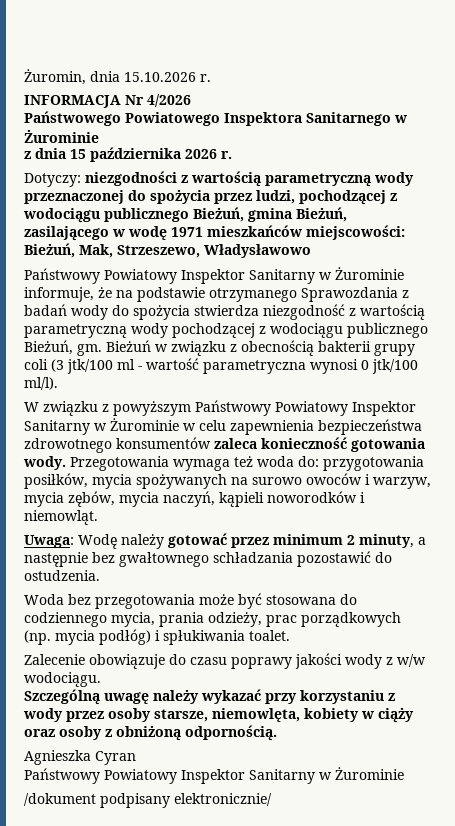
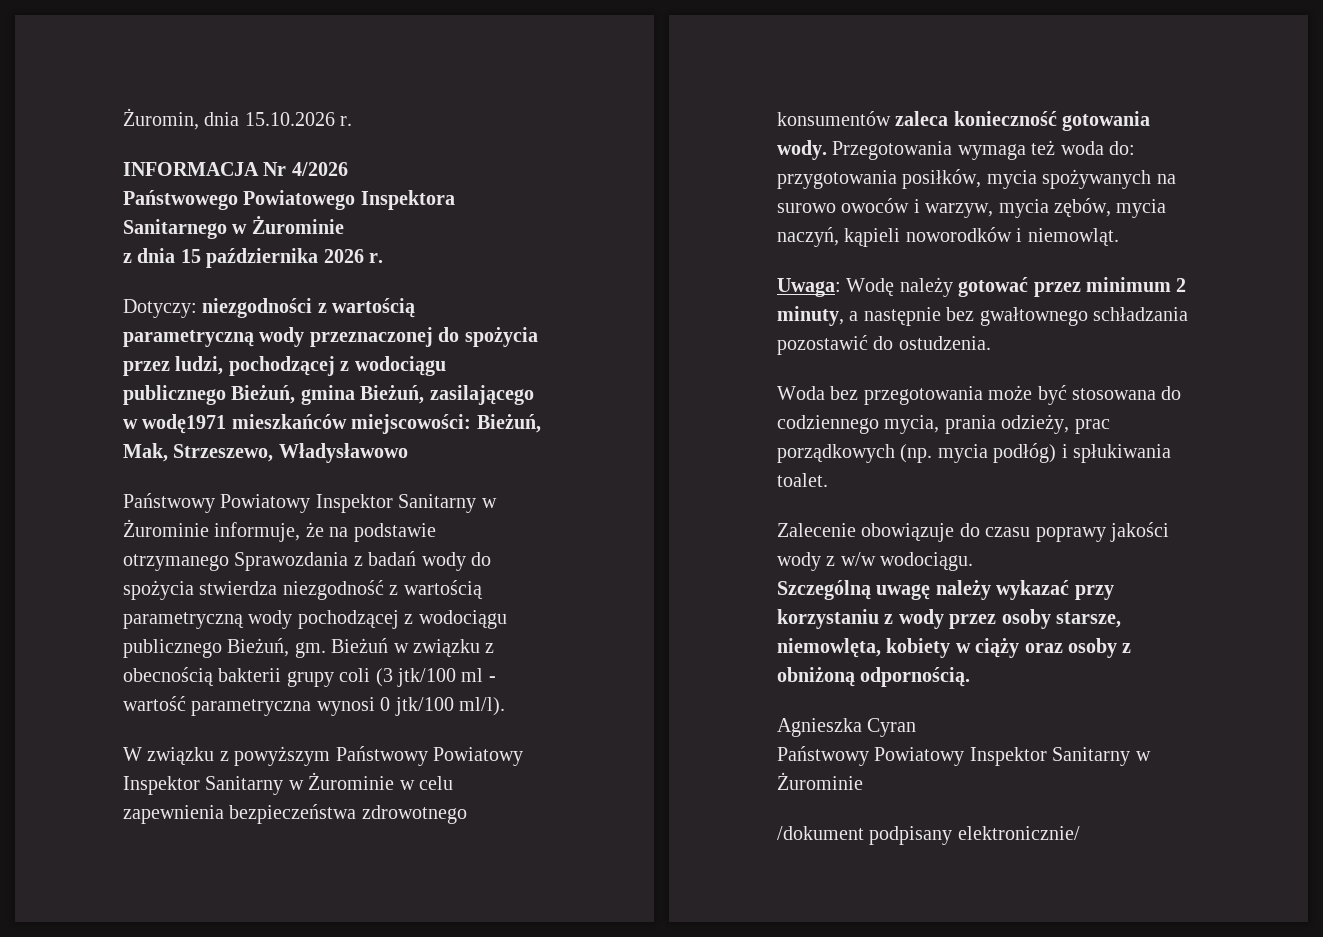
- Dotyczy: niezgodności z wartością parametryczną wody przeznaczonej do spożycia przez ludzi, pochodzącej z wodociągu publicznego Bieżuń, gmina Bieżuń, zasilającego w wodę 1971 mieszkańców miejscowości: Bieżuń, Mak, Strzeszewo, Władysławowo
+ Dotyczy: niezgodności z wartością parametryczną wody przeznaczonej do spożycia przez ludzi, pochodzącej z wodociągu publicznego Bieżuń, gmina Bieżuń, zasilającego w wodę1971 mieszkańców miejscowości: Bieżuń, Mak, Strzeszewo, Władysławowo

